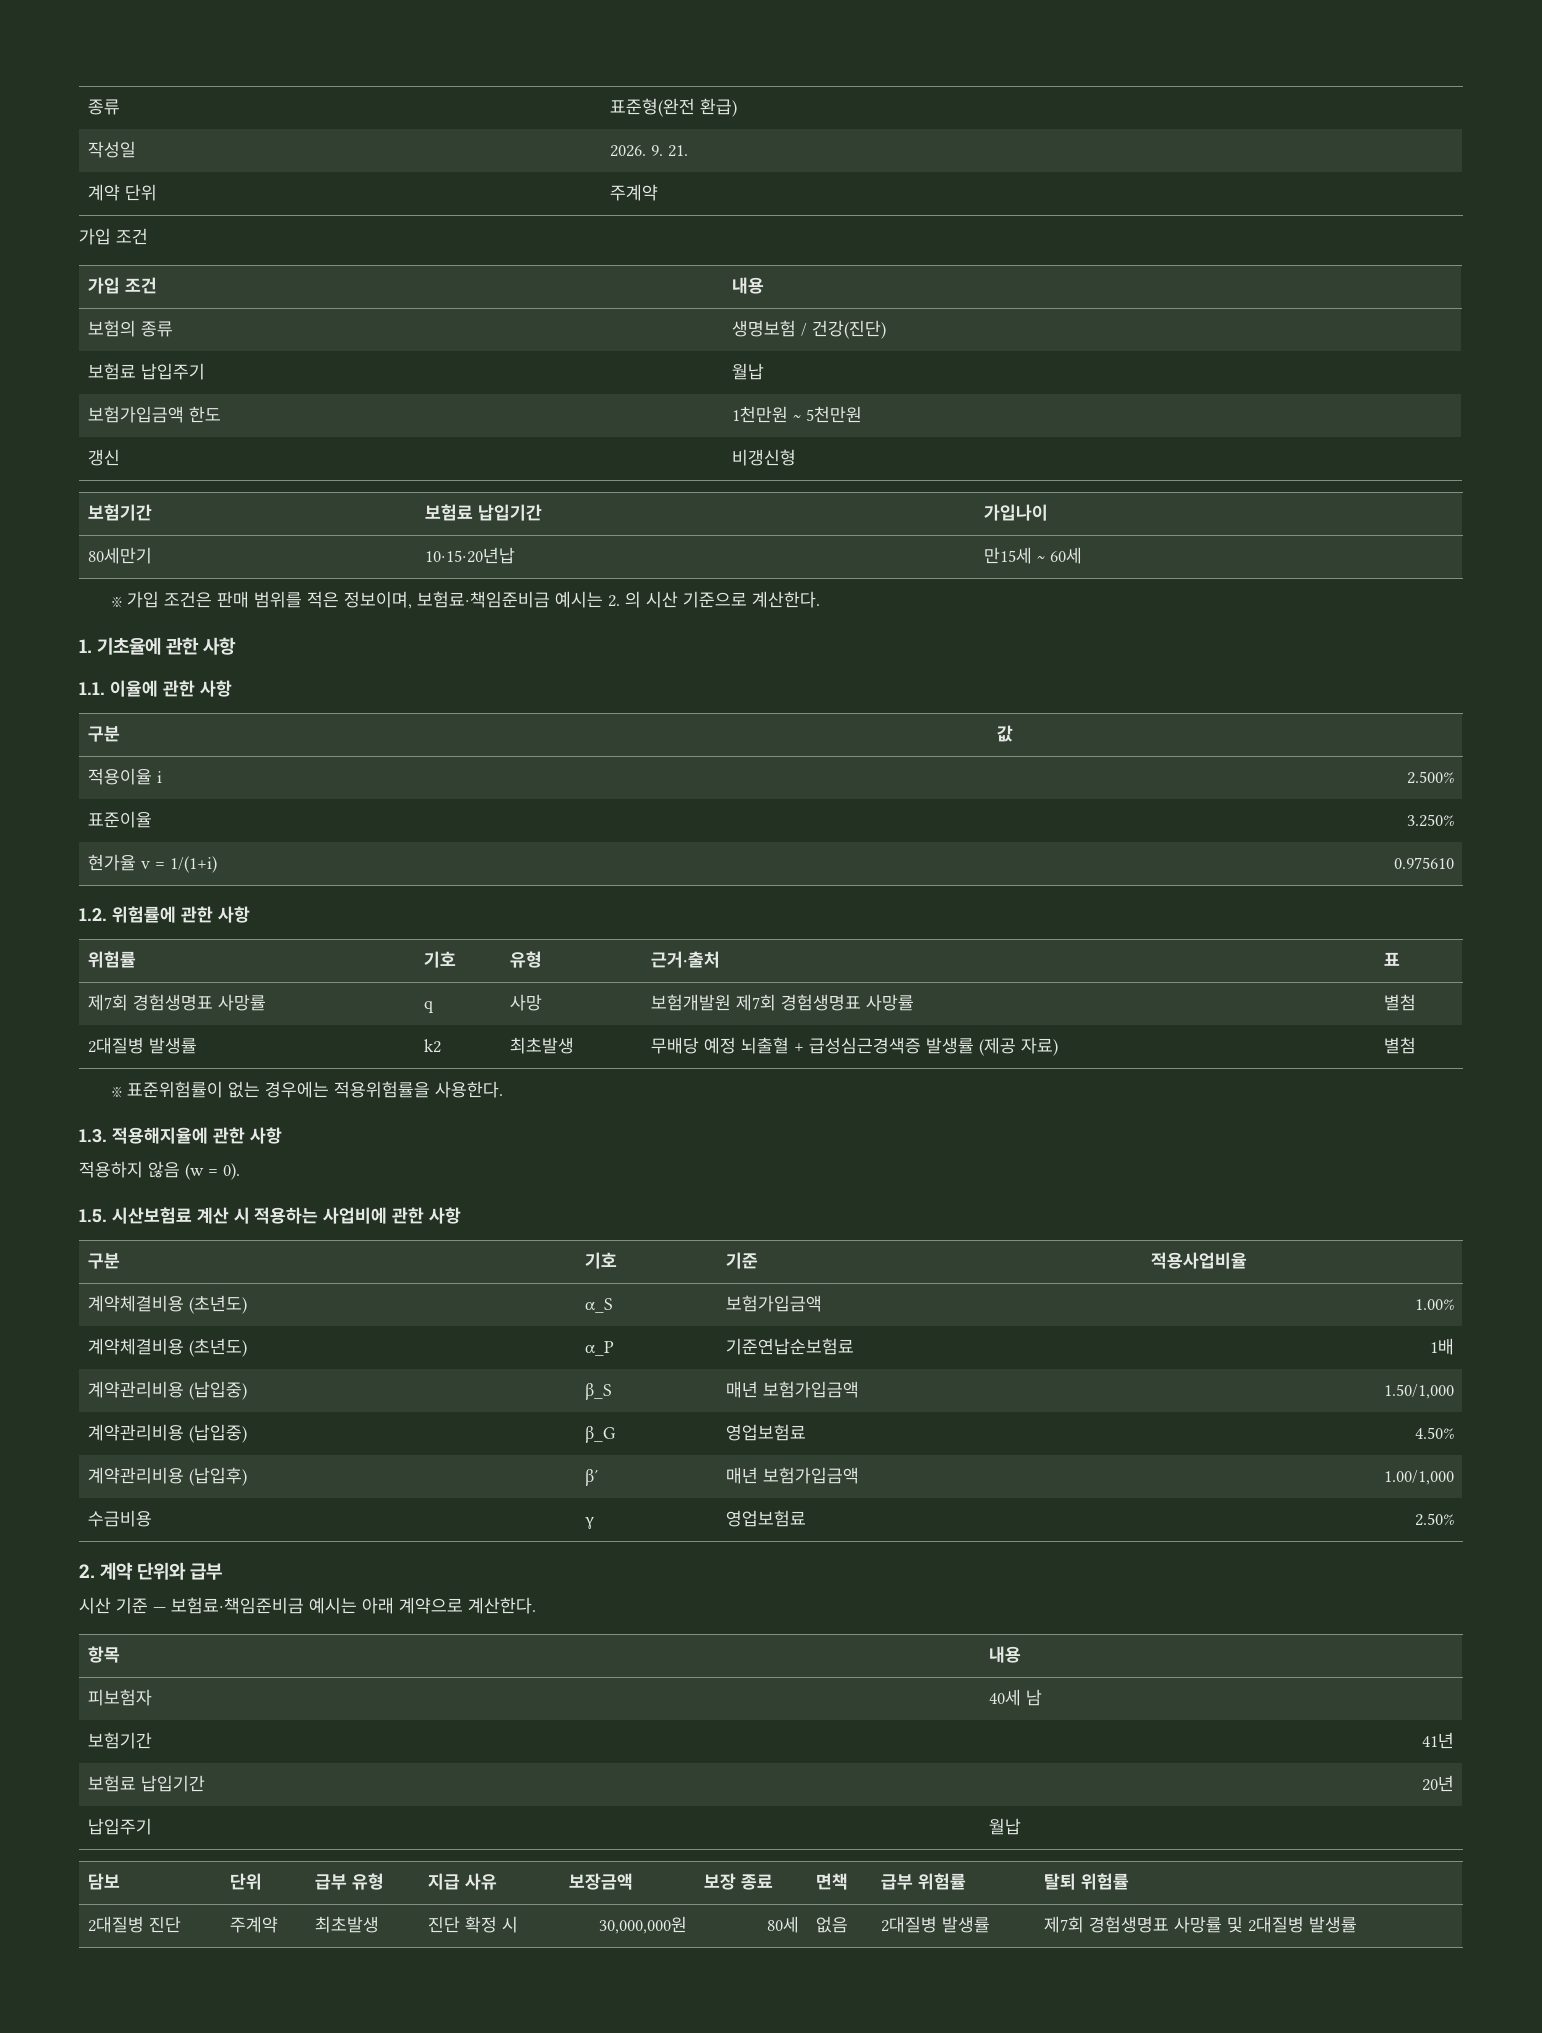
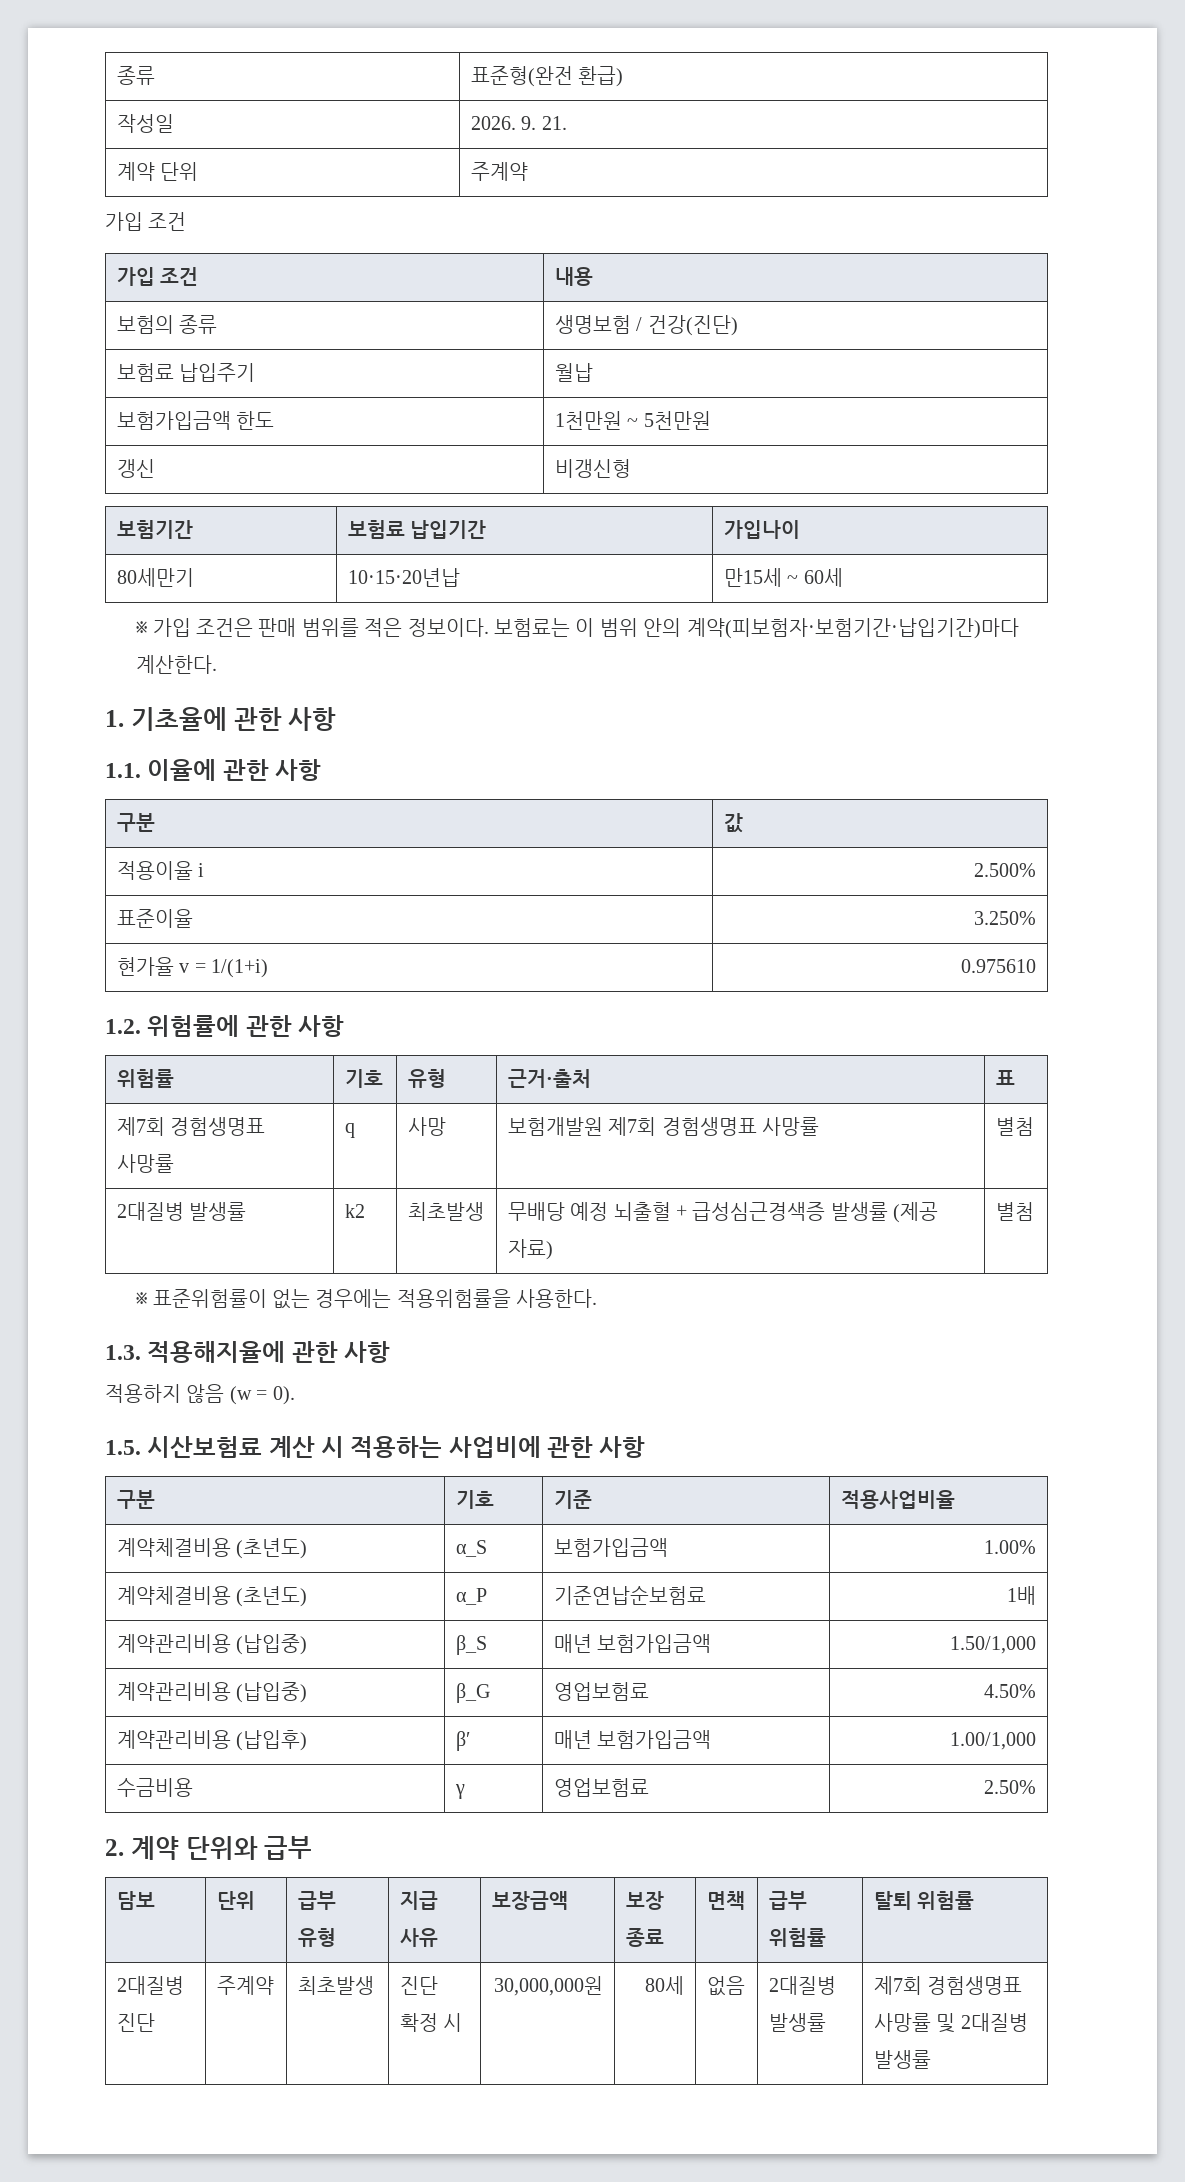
- ※ 가입 조건은 판매 범위를 적은 정보이며, 보험료·책임준비금 예시는 2. 의 시산 기준으로 계산한다.
+ ※ 가입 조건은 판매 범위를 적은 정보이다. 보험료는 이 범위 안의 계약(피보험자·보험기간·납입기간)마다 계산한다.
- 시산 기준 — 보험료·책임준비금 예시는 아래 계약으로 계산한다.
- 항목 | 내용
- 피보험자 | 40세 남
- 보험기간 | 41년
- 보험료 납입기간 | 20년
- 납입주기 | 월납

